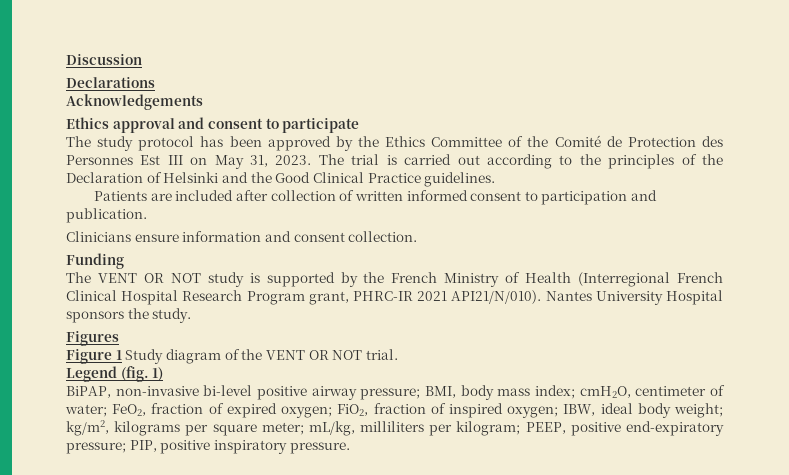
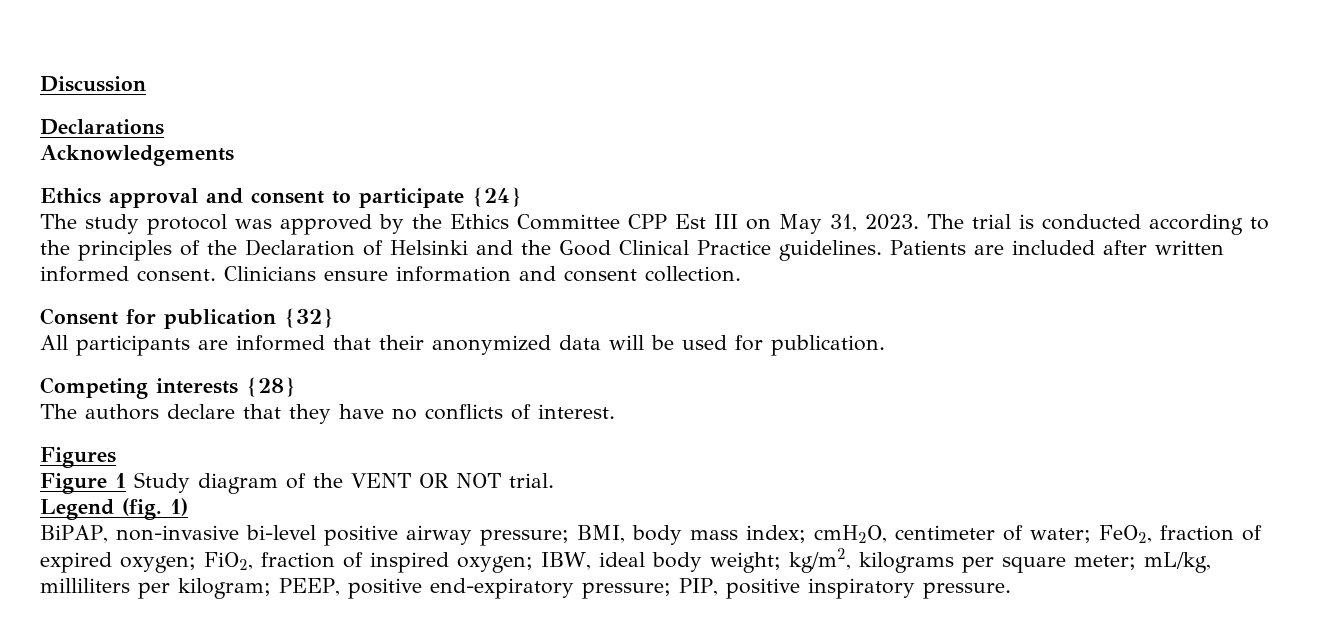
- Ethics approval and consent to participate
+ Ethics approval and consent to participate {24}
- The study protocol has been approved by the Ethics Committee of the Comité de Protection des Personnes Est III on May 31, 2023.
+ The study protocol was approved by the Ethics Committee CPP Est III on May 31, 2023.
- The trial is carried out according to the principles of the Declaration of Helsinki and the Good Clinical Practice guidelines.
- Patients are included after collection of written informed consent to participation and publication.
- Clinicians ensure information and consent collection.
+ The trial is conducted according to the principles of the Declaration of Helsinki and the Good Clinical Practice guidelines. Patients are included after written informed consent. Clinicians ensure information and consent collection.
- Funding
- The VENT OR NOT study is supported by the French Ministry of Health (Interregional French Clinical Hospital Research Program grant, PHRC-IR 2021 API21/N/010). Nantes University Hospital sponsors the study.
+ Consent for publication {32}
+ All participants are informed that their anonymized data will be used for publication.
+ Competing interests {28}
+ The authors declare that they have no conflicts of interest.

